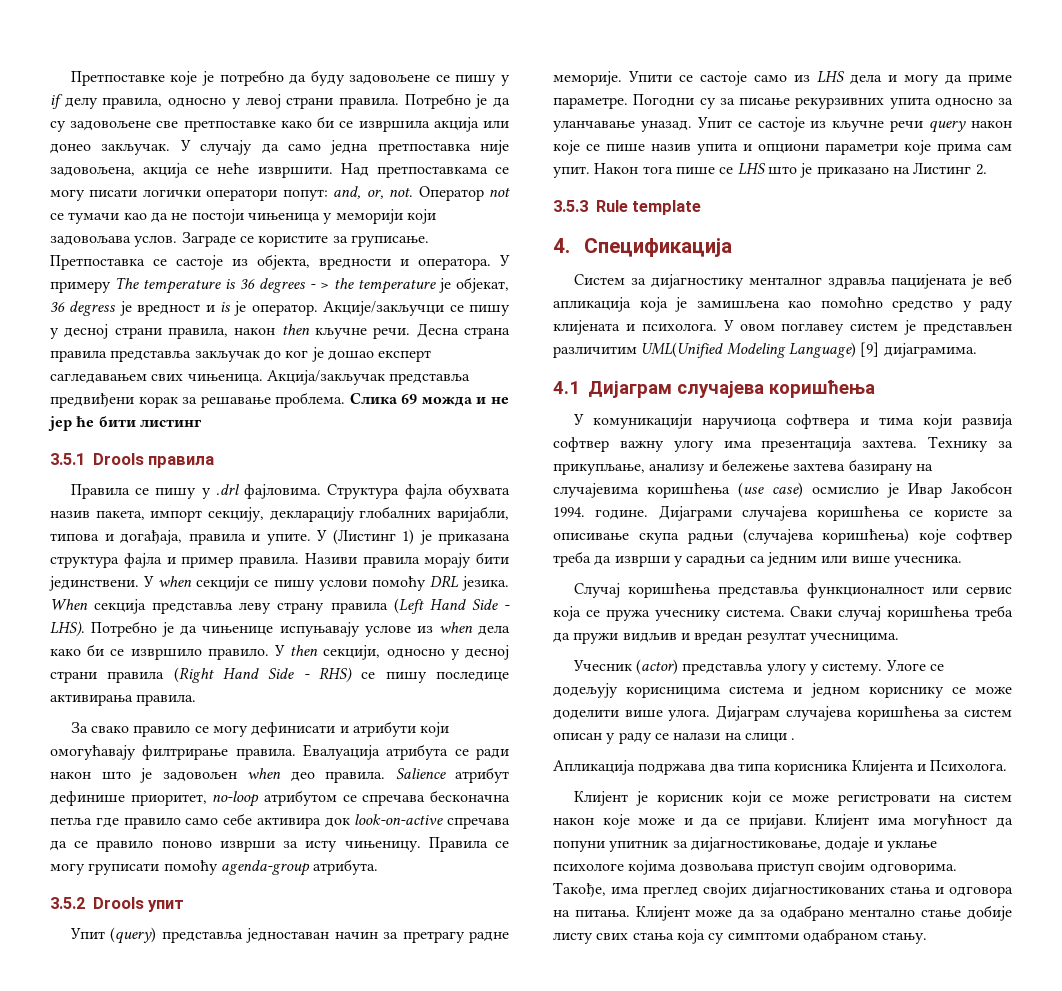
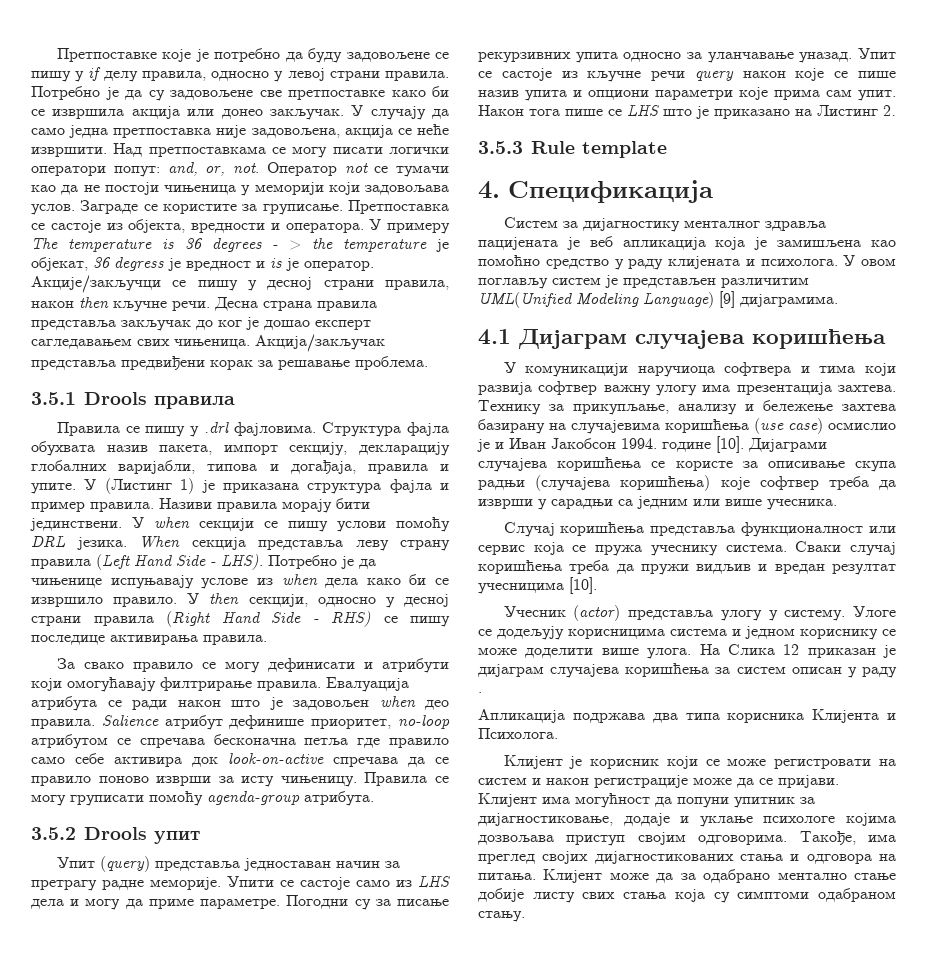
- Слика 69 можда и не јер ће бити листинг
- У овом поглавеу систем је представљен различитим UML(Unified Modeling Language) [9] дијаграмима.
+ У овом поглављу систем је представљен различитим UML(Unified Modeling Language) [9] дијаграмима.
- Технику за прикупљање, анализу и бележење захтева базирану на случајевима коришћења (use case) осмислио је Ивар Јакобсон 1994. године.
+ Технику за прикупљање, анализу и бележење захтева базирану на случајевима коришћења (use case) осмислио је и Иван Јакобсон 1994. године [10].
- Сваки случај коришћења треба да пружи видљив и вредан резултат учесницима.
+ Сваки случај коришћења треба да пружи видљив и вредан резултат учесницима [10].
- Дијаграм случајева коришћења за систем описан у раду се налази на слици .
+ На Слика 12 приказан је дијаграм случајева коришћења за систем описан у раду .
- Клијент је корисник који се може регистровати на систем након које може и да се пријави.
+ Клијент је корисник који се може регистровати на систем и након регистрације може да се пријави.

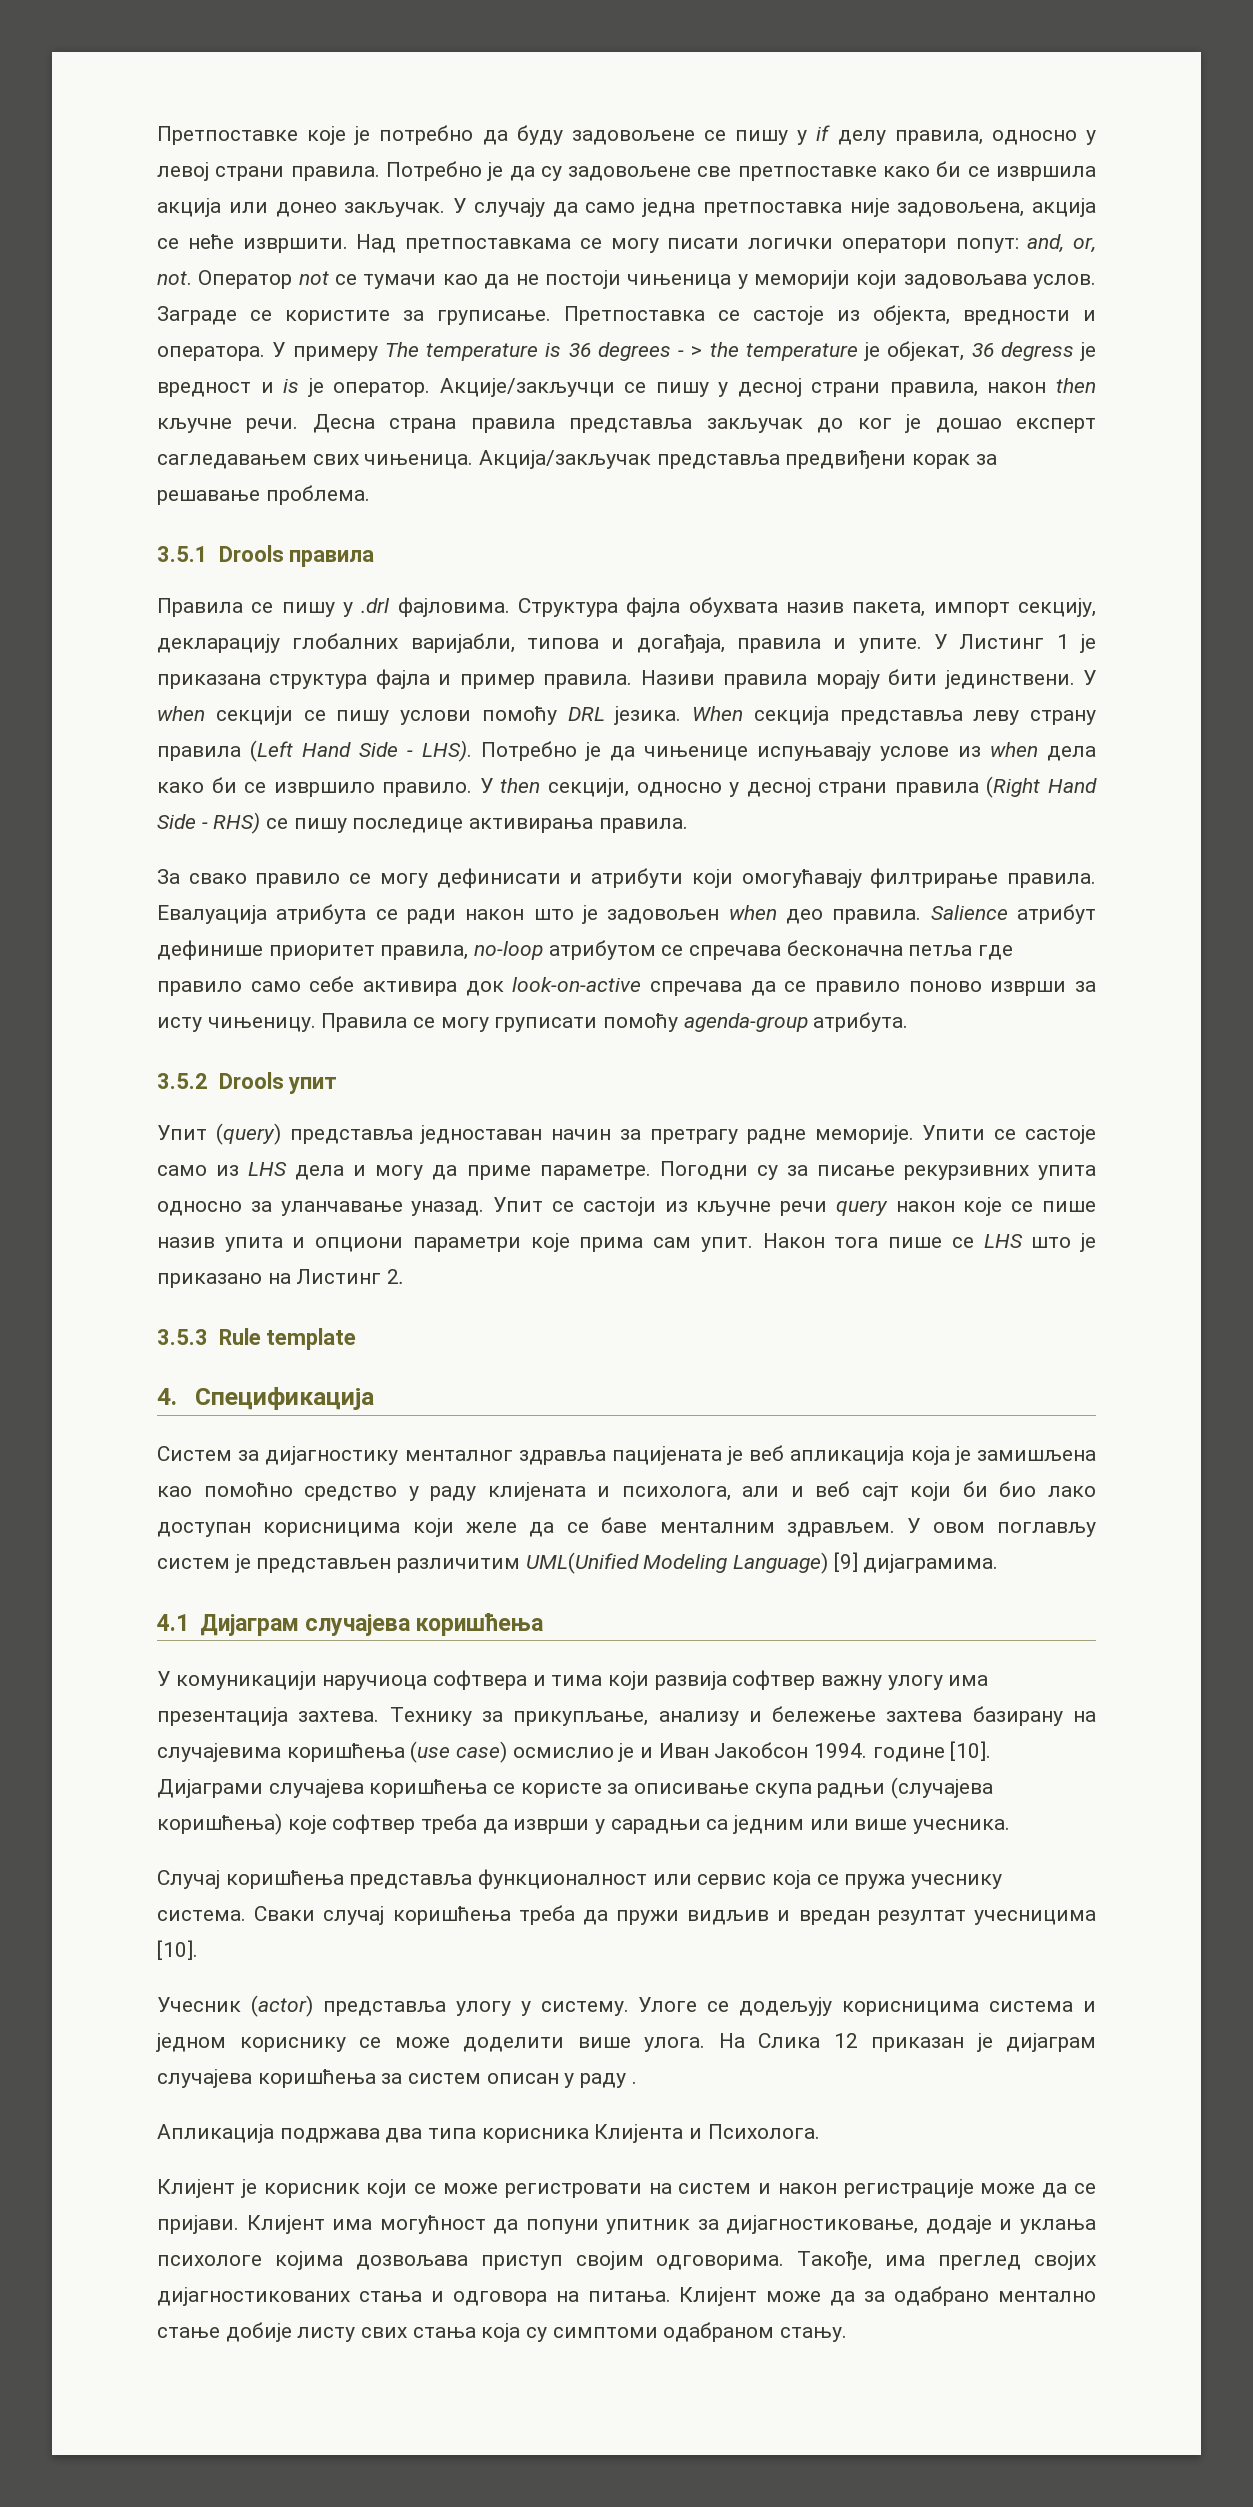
- У (Листинг 1) је приказана структура фајла и пример правила.
+ У Листинг 1 је приказана структура фајла и пример правила.
- Salience атрибут дефинише приоритет, no-loop атрибутом се спречава бесконачна петља где правило само себе активира док look-on-active спречава да се правило поново изврши за исту чињеницу.
+ Salience атрибут дефинише приоритет правила, no-loop атрибутом се спречава бесконачна петља где правило само себе активира док look-on-active спречава да се правило поново изврши за исту чињеницу.
- Упит се састоје из кључне речи query након које се пише назив упита и опциони параметри које прима сам упит.
+ Упит се састоји из кључне речи query након које се пише назив упита и опциони параметри које прима сам упит.
- Систем за дијагностику менталног здравља пацијената је веб апликација која је замишљена као помоћно средство у раду клијената и психолога.
+ Систем за дијагностику менталног здравља пацијената је веб апликација која је замишљена као помоћно средство у раду клијената и психолога, али и веб сајт који би био лако доступан корисницима који желе да се баве менталним здрављем.
- Клијент има могућност да попуни упитник за дијагностиковање, додаје и уклање психологе којима дозвољава приступ својим одговорима.
+ Клијент има могућност да попуни упитник за дијагностиковање, додаје и уклањa психологе којима дозвољава приступ својим одговорима.

